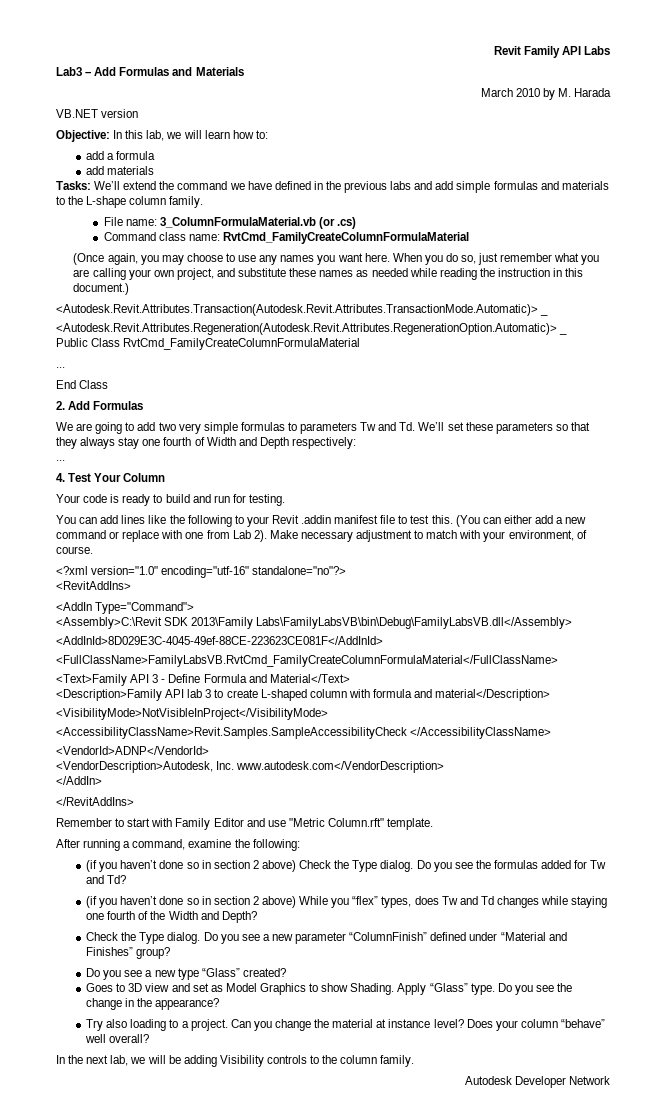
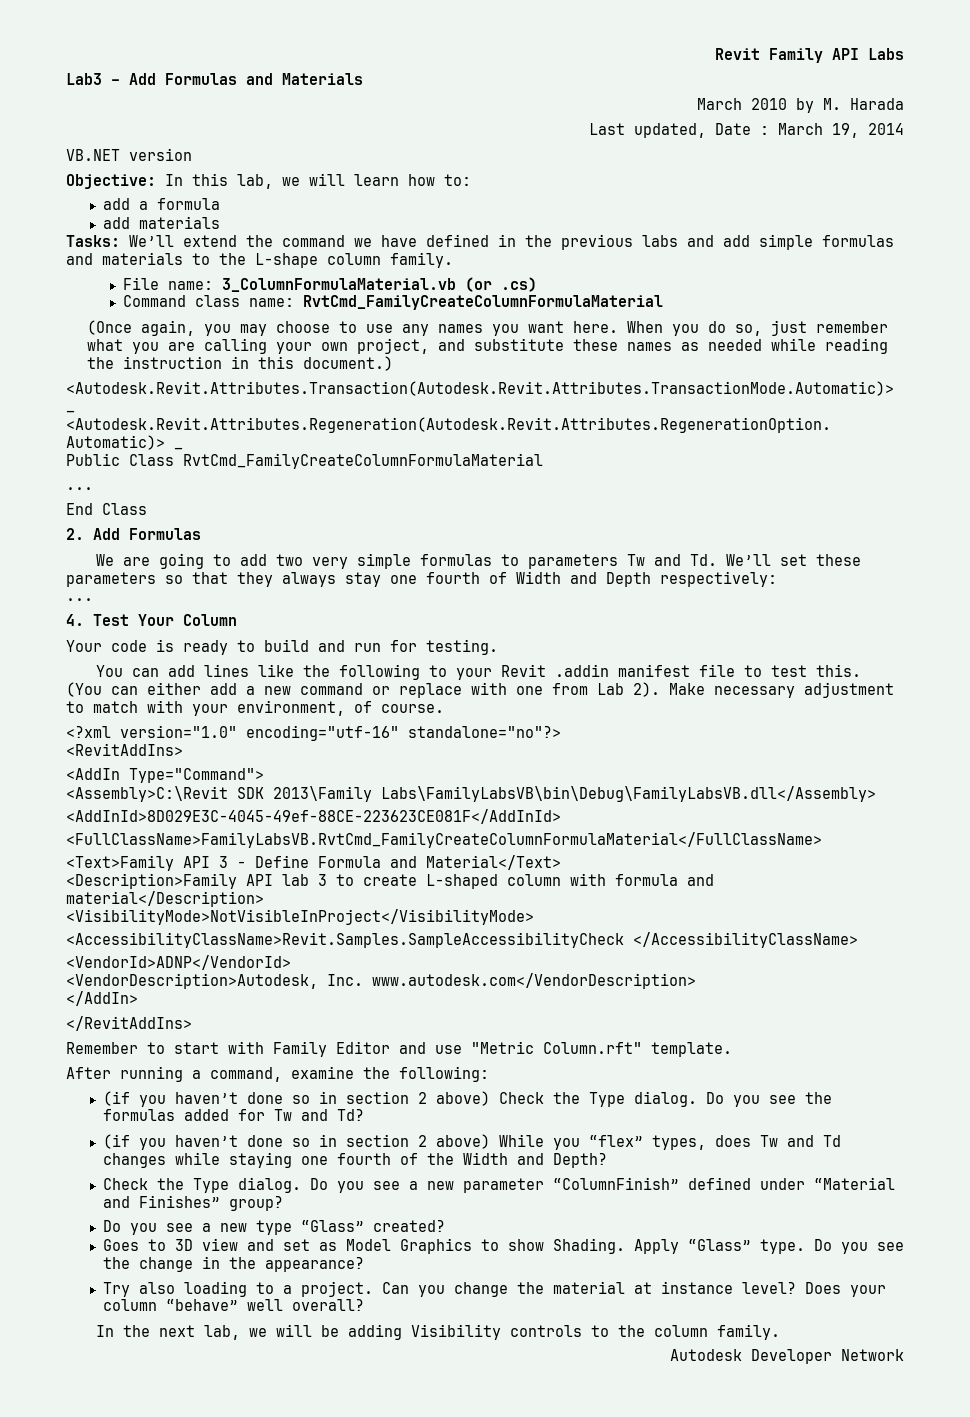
+ Last updated, Date : March 19, 2014

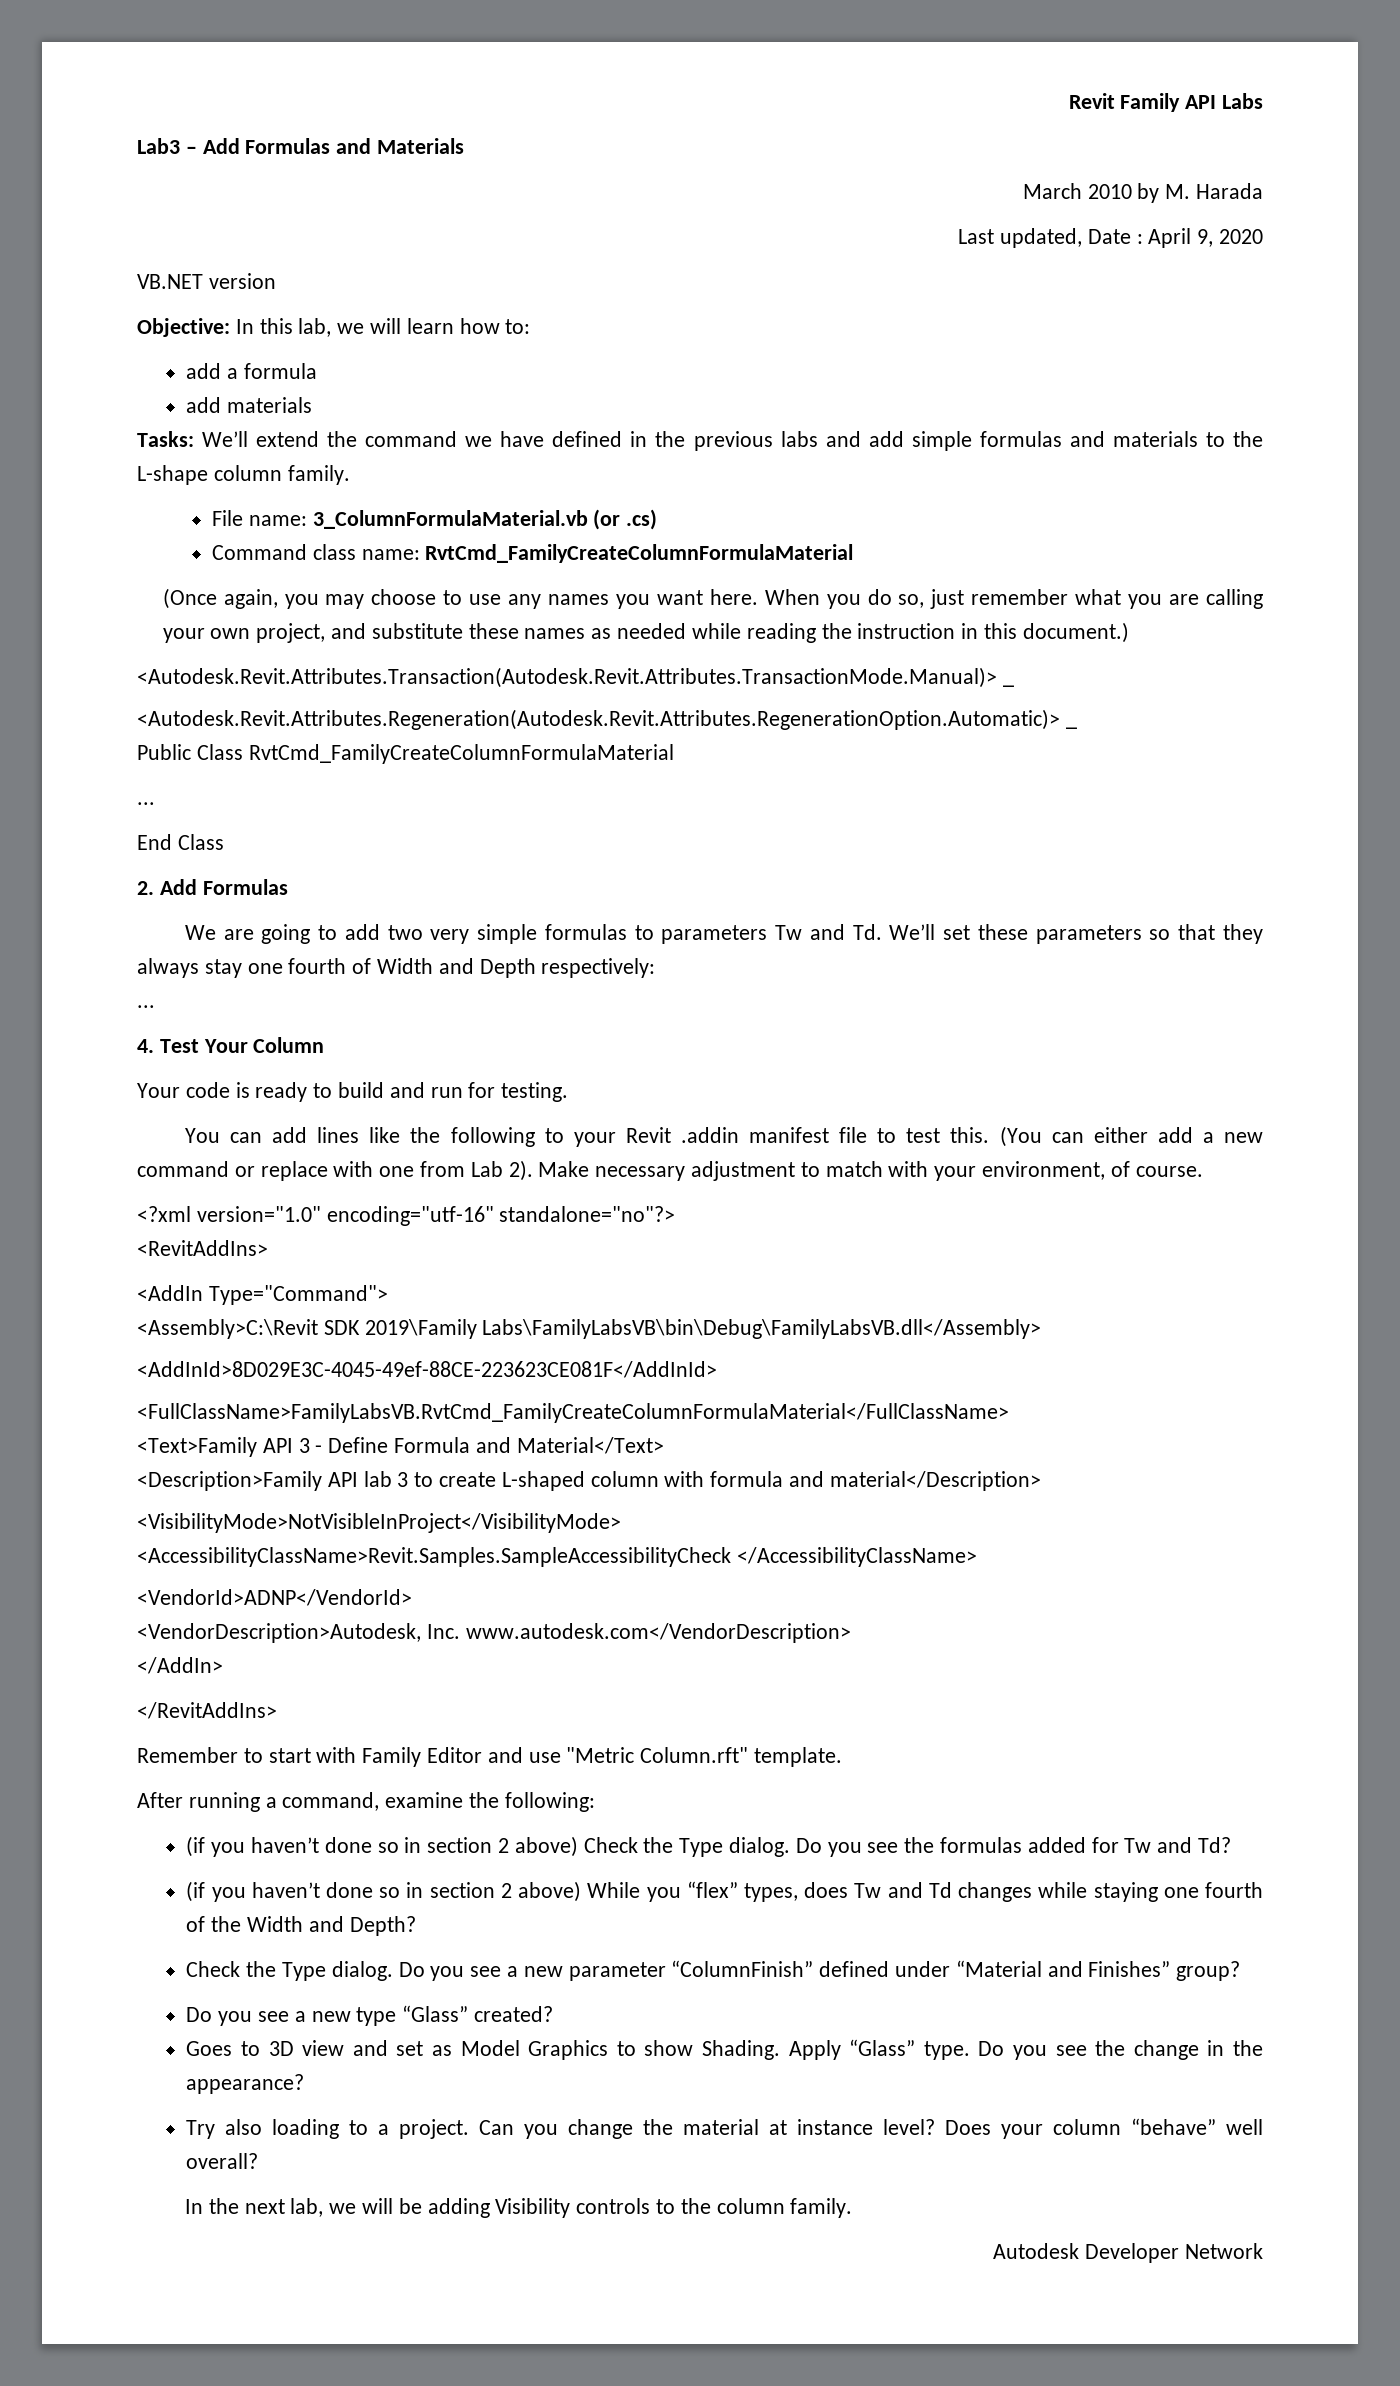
- Last updated, Date : March 19, 2014
+ Last updated, Date : April 9, 2020
- <Autodesk.Revit.Attributes.Transaction(Autodesk.Revit.Attributes.TransactionMode.Automatic)> _
+ <Autodesk.Revit.Attributes.Transaction(Autodesk.Revit.Attributes.TransactionMode.Manual)> _
- <Assembly>C:\Revit SDK 2013\Family Labs\FamilyLabsVB\bin\Debug\FamilyLabsVB.dll</Assembly>
+ <Assembly>C:\Revit SDK 2019\Family Labs\FamilyLabsVB\bin\Debug\FamilyLabsVB.dll</Assembly>

